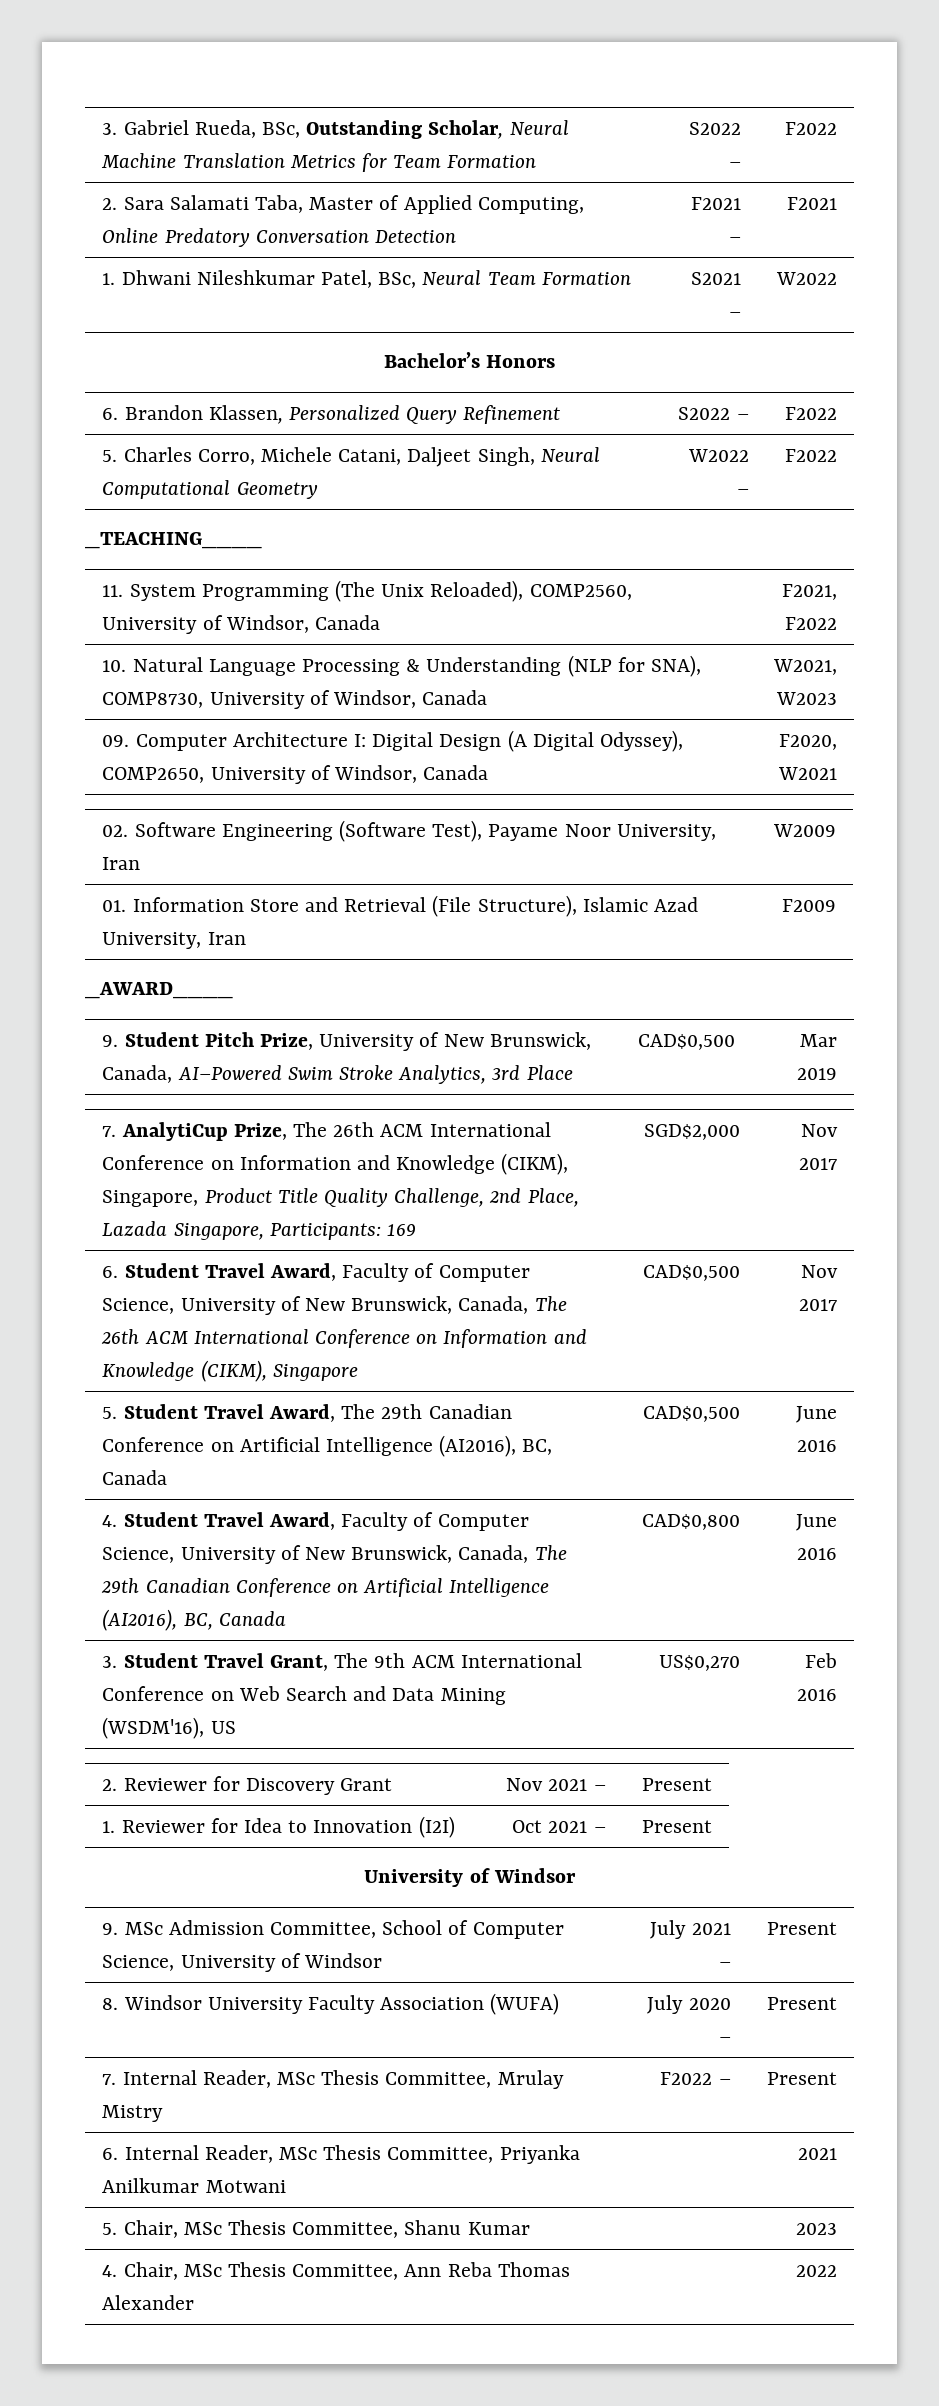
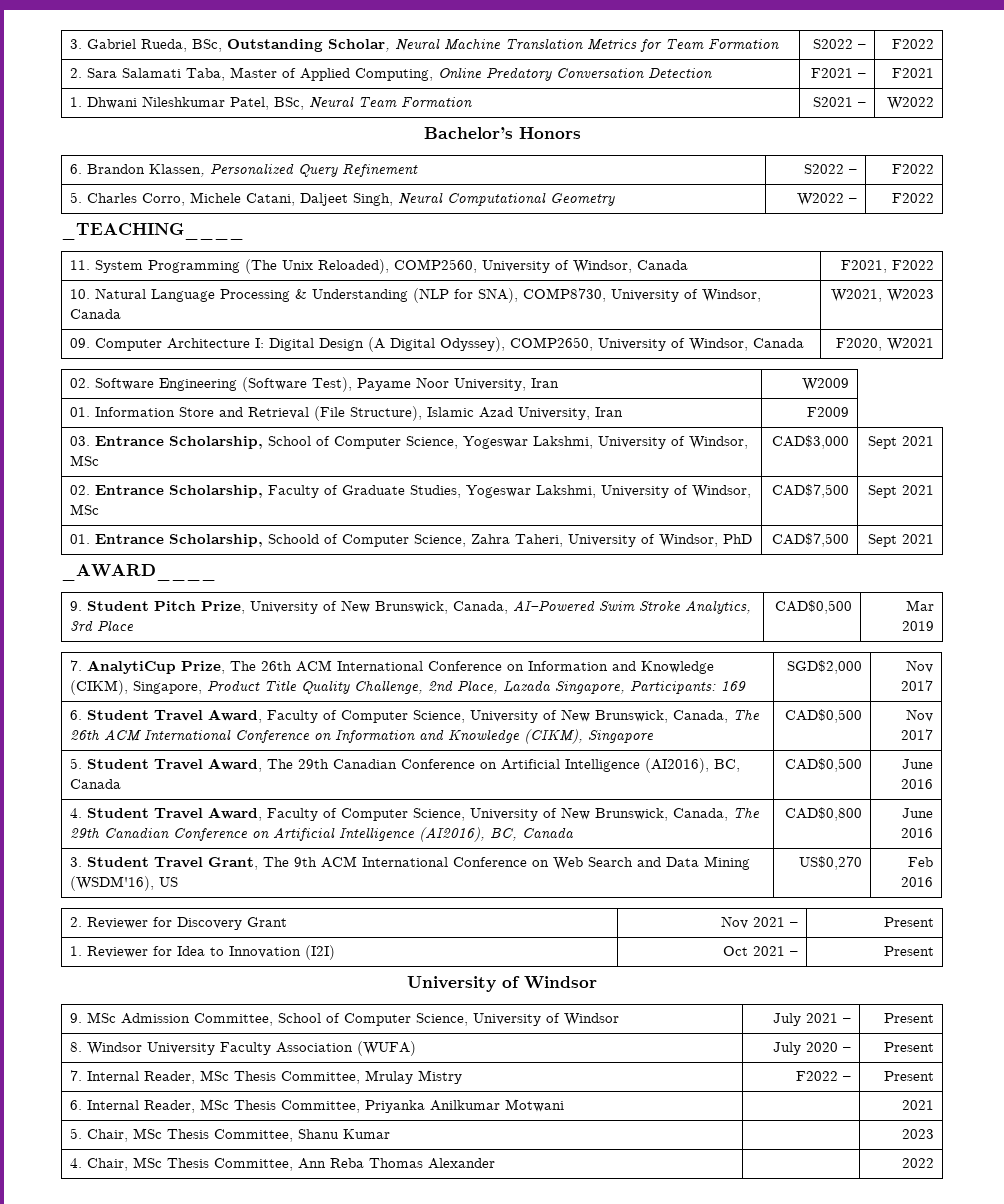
+ 03. Entrance Scholarship, School of Computer Science, Yogeswar Lakshmi, University of Windsor, MSc | CAD$3,000 | Sept 2021
+ 02. Entrance Scholarship, Faculty of Graduate Studies, Yogeswar Lakshmi, University of Windsor, MSc | CAD$7,500 | Sept 2021
+ 01. Entrance Scholarship, Schoold of Computer Science, Zahra Taheri, University of Windsor, PhD | CAD$7,500 | Sept 2021

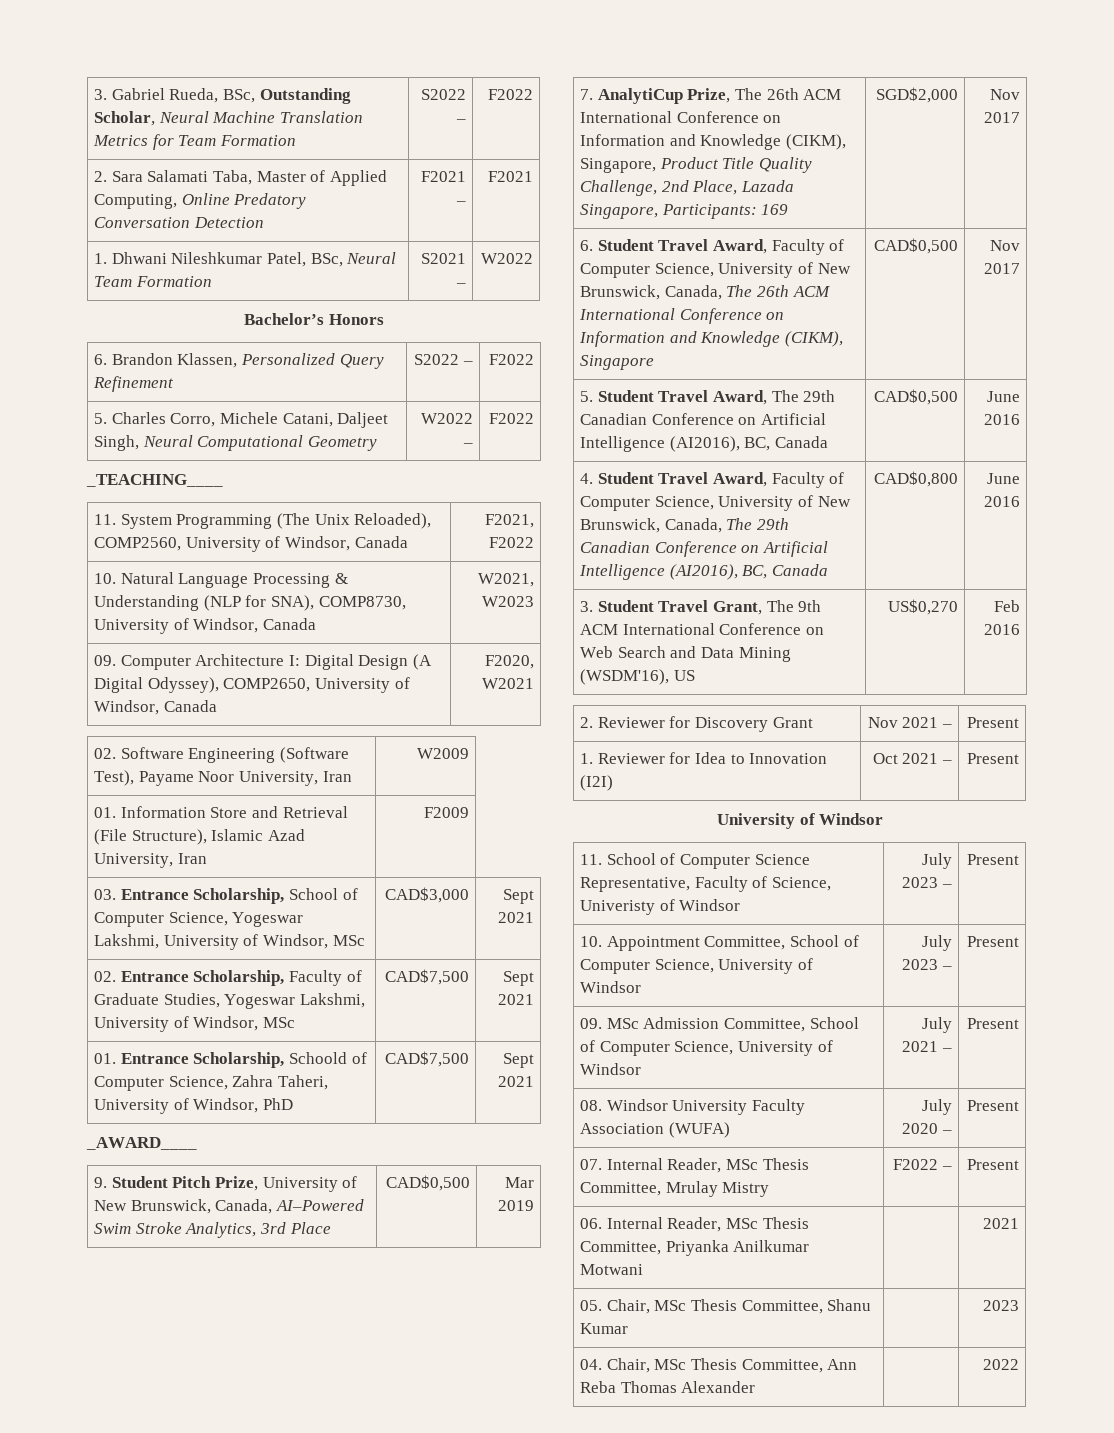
- 9. MSc Admission Committee, School of Computer Science, University of Windsor | July 2021 – | Present
+ 11. School of Computer Science Representative, Faculty of Science, Univeristy of Windsor | July 2023 – | Present
+ 10. Appointment Committee, School of Computer Science, University of Windsor | July 2023 – | Present
+ 09. MSc Admission Committee, School of Computer Science, University of Windsor | July 2021 – | Present
- 8. Windsor University Faculty Association (WUFA) | July 2020 – | Present
+ 08. Windsor University Faculty Association (WUFA) | July 2020 – | Present
- 7. Internal Reader, MSc Thesis Committee, Mrulay Mistry | F2022 – | Present
+ 07. Internal Reader, MSc Thesis Committee, Mrulay Mistry | F2022 – | Present
- 6. Internal Reader, MSc Thesis Committee, Priyanka Anilkumar Motwani | | 2021
+ 06. Internal Reader, MSc Thesis Committee, Priyanka Anilkumar Motwani | | 2021
- 5. Chair, MSc Thesis Committee, Shanu Kumar | | 2023
+ 05. Chair, MSc Thesis Committee, Shanu Kumar | | 2023
- 4. Chair, MSc Thesis Committee, Ann Reba Thomas Alexander | | 2022
+ 04. Chair, MSc Thesis Committee, Ann Reba Thomas Alexander | | 2022

